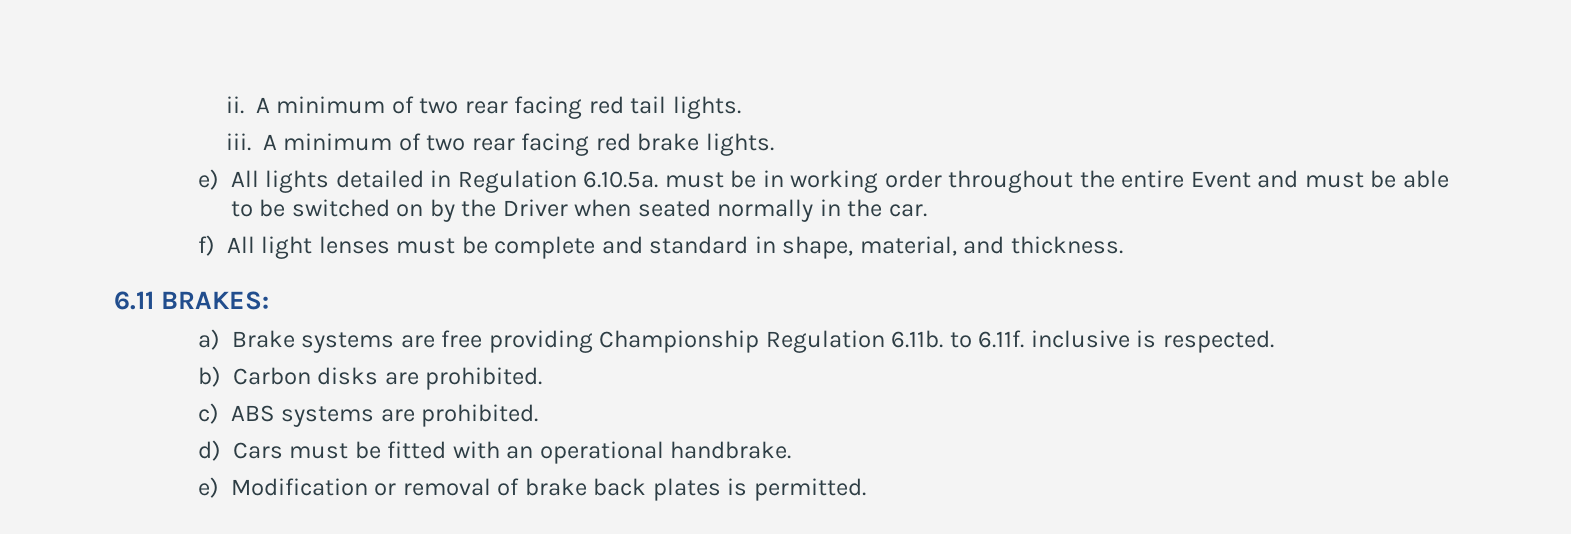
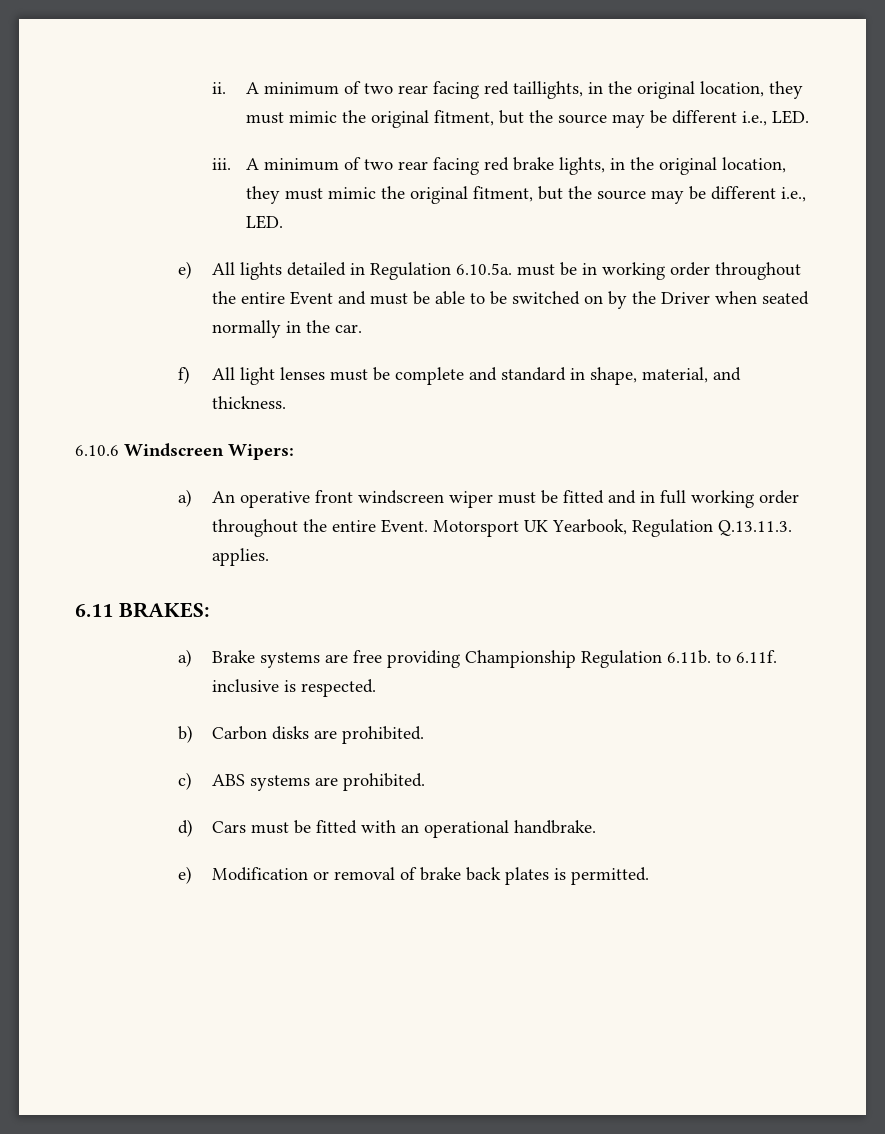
- A minimum of two rear facing red tail lights.
+ A minimum of two rear facing red taillights, in the original location, they must mimic the original fitment, but the source may be different i.e., LED.
- A minimum of two rear facing red brake lights.
+ A minimum of two rear facing red brake lights, in the original location, they must mimic the original fitment, but the source may be different i.e., LED.
+ 6.10.6 Windscreen Wipers:
+ a) An operative front windscreen wiper must be fitted and in full working order throughout the entire Event. Motorsport UK Yearbook, Regulation Q.13.11.3. applies.

